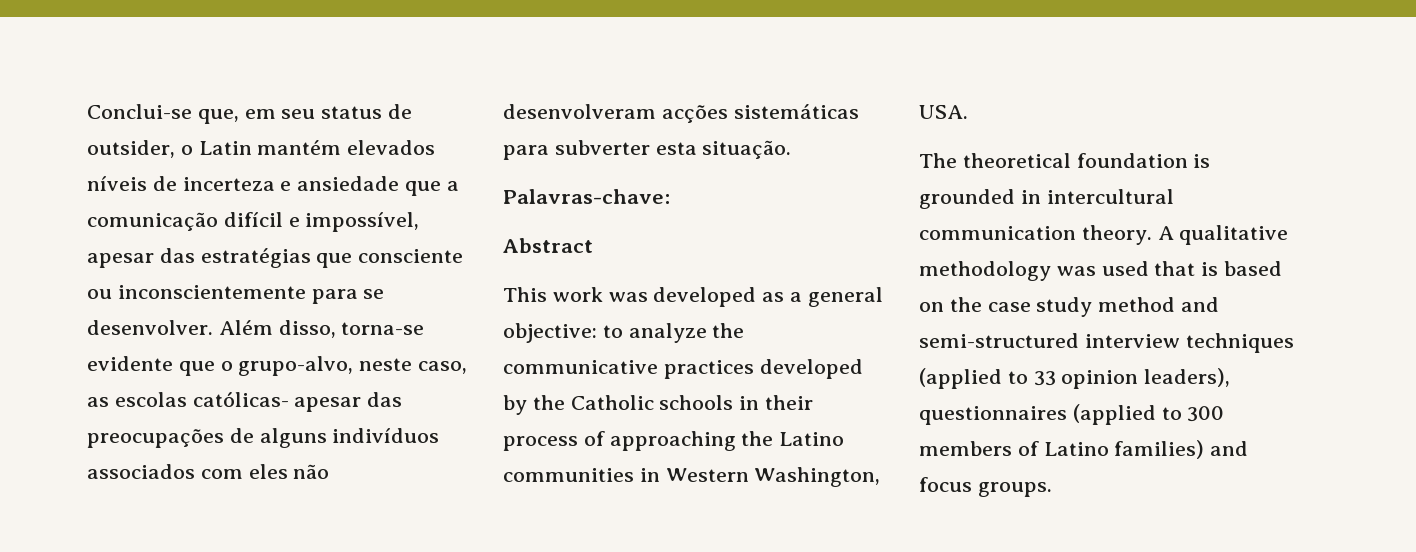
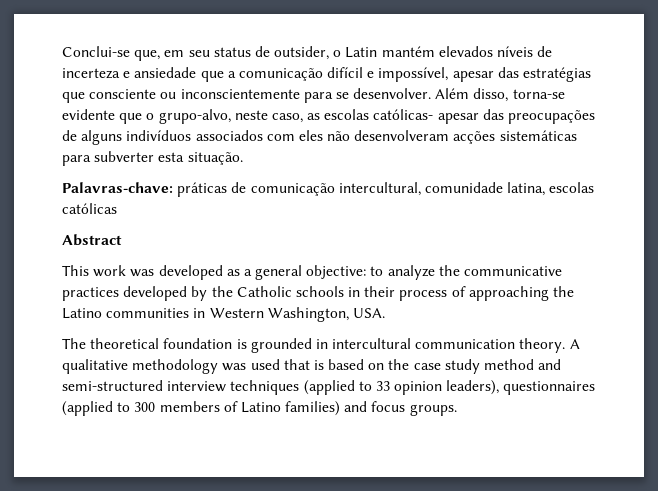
- Palavras-chave:
+ Palavras-chave: práticas de comunicação intercultural, comunidade latina, escolas católicas

